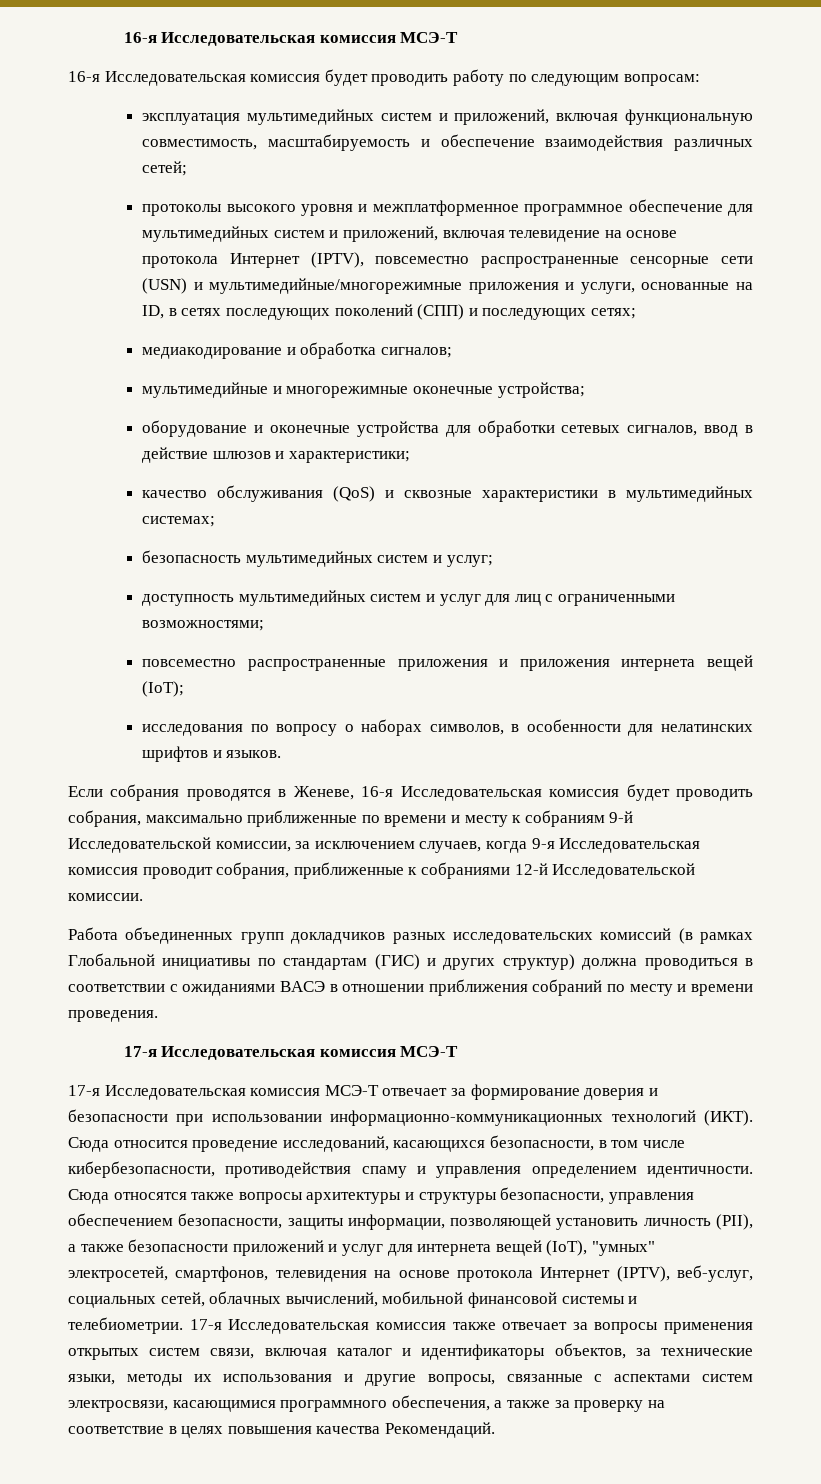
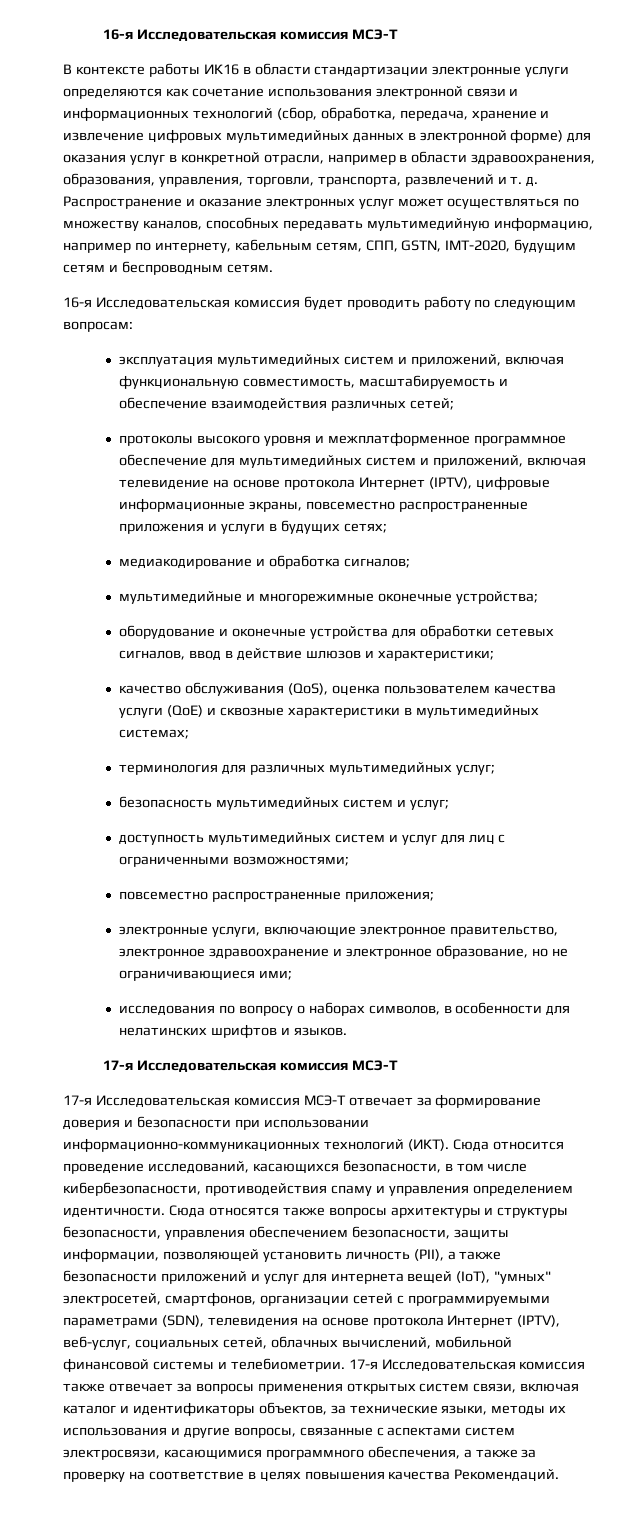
+ В контексте работы ИК16 в области стандартизации электронные услуги определяются как сочетание использования электронной связи и информационных технологий (сбор, обработка, передача, хранение и извлечение цифровых мультимедийных данных в электронной форме) для оказания услуг в конкретной отрасли, например в области здравоохранения, образования, управления, торговли, транспорта, развлечений и т. д. Распространение и оказание электронных услуг может осуществляться по множеству каналов, способных передавать мультимедийную информацию, например по интернету, кабельным сетям, СПП, GSTN, IMT-2020, будущим сетям и беспроводным сетям.
- протоколы высокого уровня и межплатформенное программное обеспечение для мультимедийных систем и приложений, включая телевидение на основе протокола Интернет (IPTV), повсеместно распространенные сенсорные сети (USN) и мультимедийные/многорежимные приложения и услуги, основанные на ID, в сетях последующих поколений (СПП) и последующих сетях;
+ протоколы высокого уровня и межплатформенное программное обеспечение для мультимедийных систем и приложений, включая телевидение на основе протокола Интернет (IPTV), цифровые информационные экраны, повсеместно распространенные приложения и услуги в будущих сетях;
- качество обслуживания (QoS) и сквозные характеристики в мультимедийных системах;
+ качество обслуживания (QoS), оценка пользователем качества услуги (QoE) и сквозные характеристики в мультимедийных системах;
+ терминология для различных мультимедийных услуг;
- повсеместно распространенные приложения и приложения интернета вещей (IoT);
+ повсеместно распространенные приложения;
+ электронные услуги, включающие электронное правительство, электронное здравоохранение и электронное образование, но не ограничивающиеся ими;
- Если собрания проводятся в Женеве, 16-я Исследовательская комиссия будет проводить собрания, максимально приближенные по времени и месту к собраниям 9-й Исследовательской комиссии, за исключением случаев, когда 9-я Исследовательская комиссия проводит собрания, приближенные к собраниями 12-й Исследовательской комиссии.
- Работа объединенных групп докладчиков разных исследовательских комиссий (в рамках Глобальной инициативы по стандартам (ГИС) и других структур) должна проводиться в соответствии с ожиданиями ВАСЭ в отношении приближения собраний по месту и времени проведения.
- Сюда относятся также вопросы архитектуры и структуры безопасности, управления обеспечением безопасности, защиты информации, позволяющей установить личность (PII), а также безопасности приложений и услуг для интернета вещей (IoT), "умных" электросетей, смартфонов, телевидения на основе протокола Интернет (IPTV), веб-услуг, социальных сетей, облачных вычислений, мобильной финансовой системы и телебиометрии.
+ Сюда относятся также вопросы архитектуры и структуры безопасности, управления обеспечением безопасности, защиты информации, позволяющей установить личность (PII), а также безопасности приложений и услуг для интернета вещей (IoT), "умных" электросетей, смартфонов, организации сетей с программируемыми параметрами (SDN), телевидения на основе протокола Интернет (IPTV), веб-услуг, социальных сетей, облачных вычислений, мобильной финансовой системы и телебиометрии.

